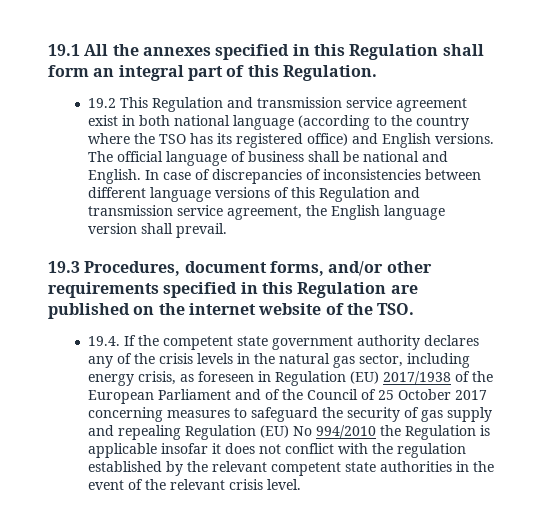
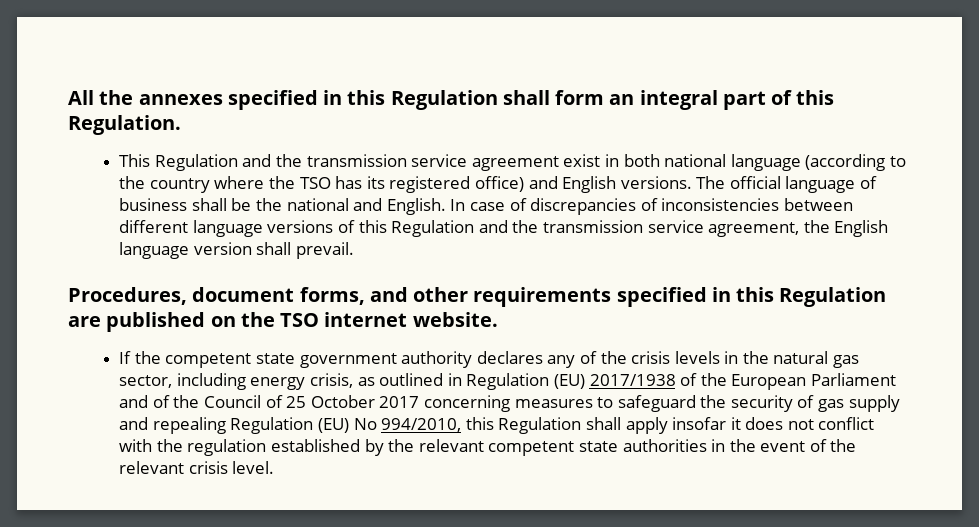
- 19.1 All the annexes specified in this Regulation shall form an integral part of this Regulation.
+ All the annexes specified in this Regulation shall form an integral part of this Regulation.
- 19.2 This Regulation and transmission service agreement exist in both national language (according to the country where the TSO has its registered office) and English versions.
+ This Regulation and the transmission service agreement exist in both national language (according to the country where the TSO has its registered office) and English versions.
- The official language of business shall be national and English.
+ The official language of business shall be the national and English.
- In case of discrepancies of inconsistencies between different language versions of this Regulation and transmission service agreement, the English language version shall prevail.
+ In case of discrepancies of inconsistencies between different language versions of this Regulation and the transmission service agreement, the English language version shall prevail.
- 19.3 Procedures, document forms, and/or other requirements specified in this Regulation are published on the internet website of the TSO.
- 19.4. If the competent state government authority declares any of the crisis levels in the natural gas sector, including energy crisis, as foreseen in Regulation (EU) 2017/1938 of the European Parliament and of the Council of 25 October 2017 concerning measures to safeguard the security of gas supply and repealing Regulation (EU) No 994/2010 the Regulation is applicable insofar it does not conflict with the regulation established by the relevant competent state authorities in the event of the relevant crisis level.
+ Procedures, document forms, and other requirements specified in this Regulation are published on the TSO internet website.
+ If the competent state government authority declares any of the crisis levels in the natural gas sector, including energy crisis, as outlined in Regulation (EU) 2017/1938 of the European Parliament and of the Council of 25 October 2017 concerning measures to safeguard the security of gas supply and repealing Regulation (EU) No 994/2010, this Regulation shall apply insofar it does not conflict with the regulation established by the relevant competent state authorities in the event of the relevant crisis level.

